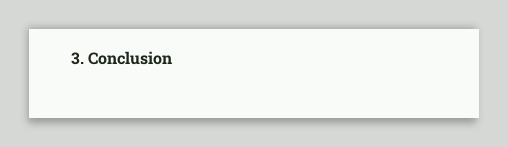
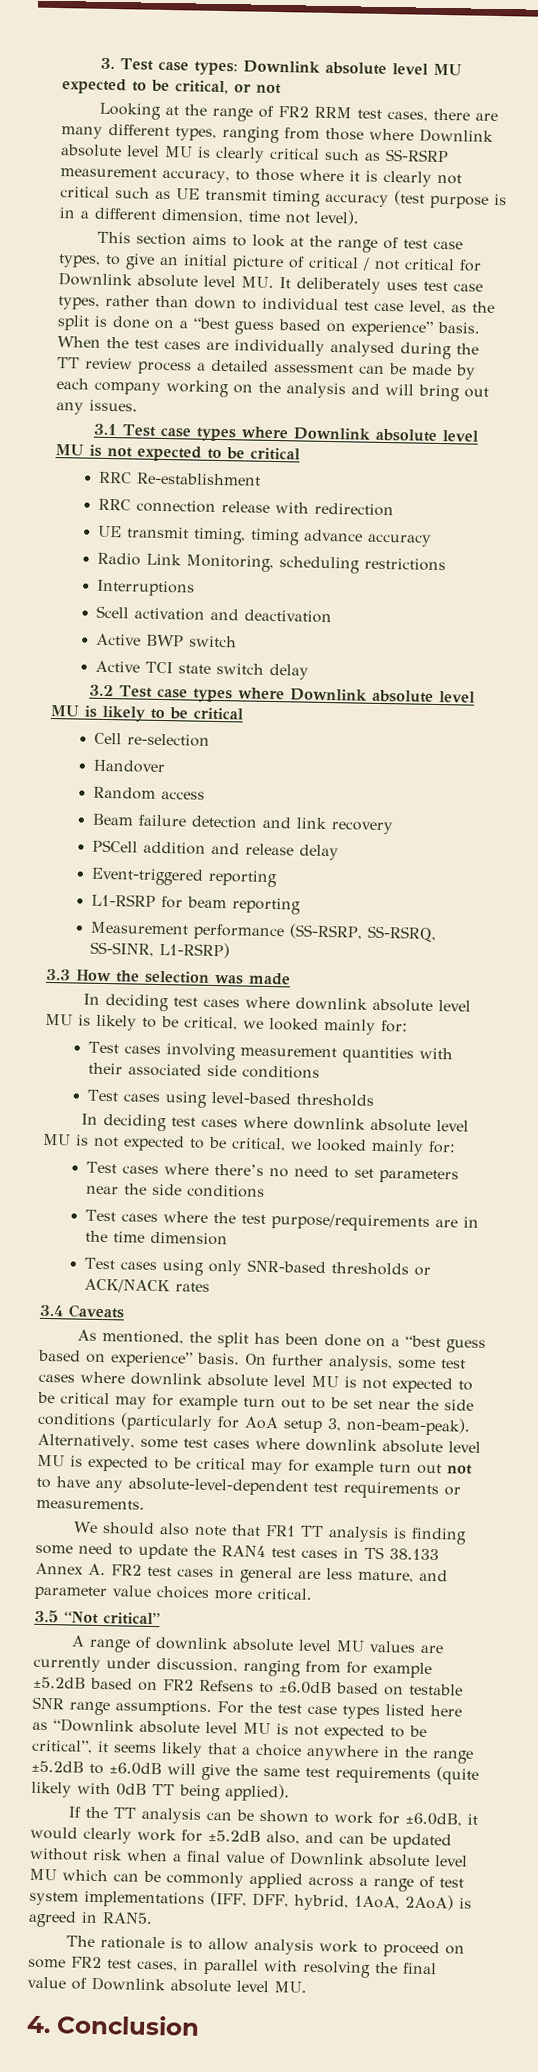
- 3. Conclusion
+ 3. Test case types: Downlink absolute level MU expected to be critical, or not
+ Looking at the range of FR2 RRM test cases, there are many different types, ranging from those where Downlink absolute level MU is clearly critical such as SS-RSRP measurement accuracy, to those where it is clearly not critical such as UE transmit timing accuracy (test purpose is in a different dimension, time not level).
+ This section aims to look at the range of test case types, to give an initial picture of critical / not critical for Downlink absolute level MU. It deliberately uses test case types, rather than down to individual test case level, as the split is done on a “best guess based on experience” basis. When the test cases are individually analysed during the TT review process a detailed assessment can be made by each company working on the analysis and will bring out any issues.
+ 3.1 Test case types where Downlink absolute level MU is not expected to be critical
+ RRC Re-establishment
+ RRC connection release with redirection
+ UE transmit timing, timing advance accuracy
+ Radio Link Monitoring, scheduling restrictions
+ Interruptions
+ Scell activation and deactivation
+ Active BWP switch
+ Active TCI state switch delay
+ 3.2 Test case types where Downlink absolute level MU is likely to be critical
+ Cell re-selection
+ Handover
+ Random access
+ Beam failure detection and link recovery
+ PSCell addition and release delay
+ Event-triggered reporting
+ L1-RSRP for beam reporting
+ Measurement performance (SS-RSRP, SS-RSRQ, SS-SINR, L1-RSRP)
+ 3.3 How the selection was made
+ In deciding test cases where downlink absolute level MU is likely to be critical, we looked mainly for:
+ Test cases involving measurement quantities with their associated side conditions
+ Test cases using level-based thresholds
+ In deciding test cases where downlink absolute level MU is not expected to be critical, we looked mainly for:
+ Test cases where there’s no need to set parameters near the side conditions
+ Test cases where the test purpose/requirements are in the time dimension
+ Test cases using only SNR-based thresholds or ACK/NACK rates
+ 3.4 Caveats
+ As mentioned, the split has been done on a “best guess based on experience” basis. On further analysis, some test cases where downlink absolute level MU is not expected to be critical may for example turn out to be set near the side conditions (particularly for AoA setup 3, non-beam-peak). Alternatively, some test cases where downlink absolute level MU is expected to be critical may for example turn out not to have any absolute-level-dependent test requirements or measurements.
+ We should also note that FR1 TT analysis is finding some need to update the RAN4 test cases in TS 38.133 Annex A. FR2 test cases in general are less mature, and parameter value choices more critical.
+ 3.5 “Not critical”
+ A range of downlink absolute level MU values are currently under discussion, ranging from for example ±5.2dB based on FR2 Refsens to ±6.0dB based on testable SNR range assumptions. For the test case types listed here as “Downlink absolute level MU is not expected to be critical”, it seems likely that a choice anywhere in the range ±5.2dB to ±6.0dB will give the same test requirements (quite likely with 0dB TT being applied).
+ If the TT analysis can be shown to work for ±6.0dB, it would clearly work for ±5.2dB also, and can be updated without risk when a final value of Downlink absolute level MU which can be commonly applied across a range of test system implementations (IFF, DFF, hybrid, 1AoA, 2AoA) is agreed in RAN5.
+ The rationale is to allow analysis work to proceed on some FR2 test cases, in parallel with resolving the final value of Downlink absolute level MU.
+ 4. Conclusion

